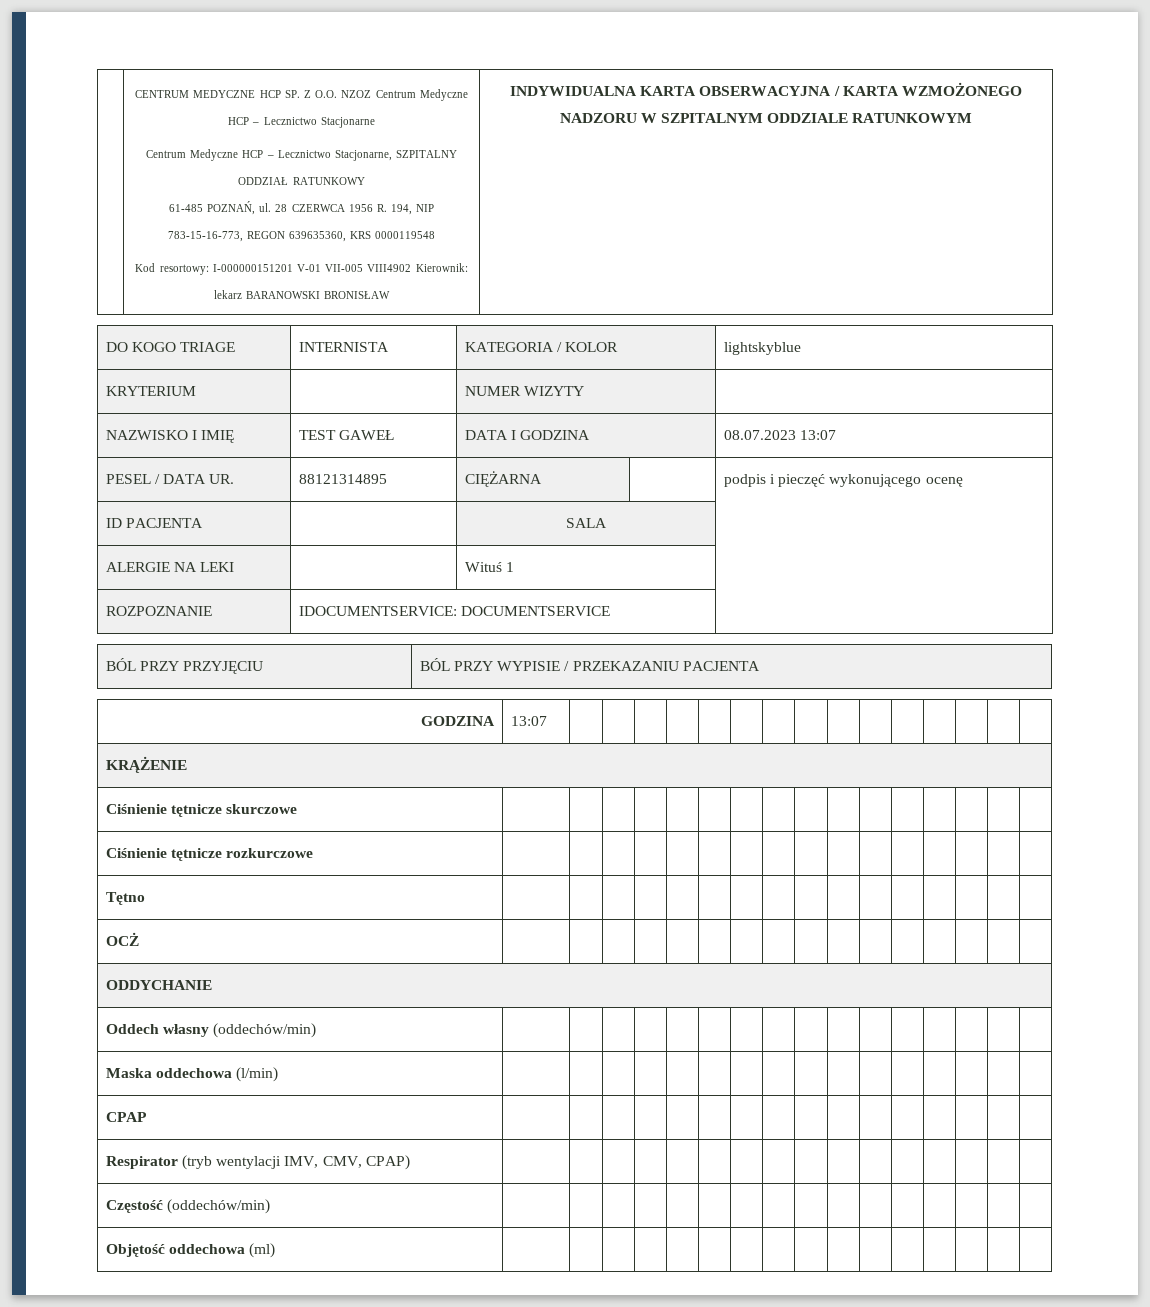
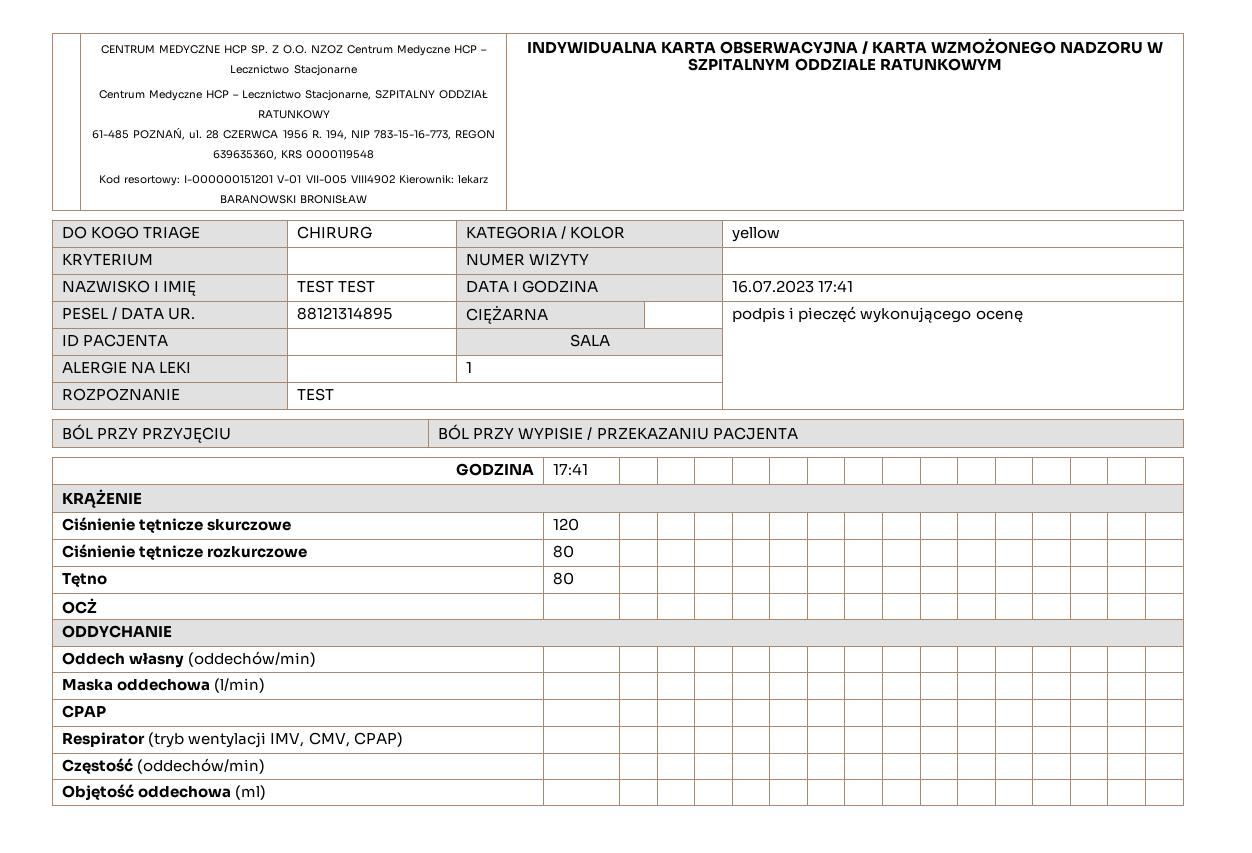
- DO KOGO TRIAGE | INTERNISTA | KATEGORIA / KOLOR | lightskyblue
+ DO KOGO TRIAGE | CHIRURG | KATEGORIA / KOLOR | yellow
- NAZWISKO I IMIĘ | TEST GAWEŁ | DATA I GODZINA | 08.07.2023 13:07
+ NAZWISKO I IMIĘ | TEST TEST | DATA I GODZINA | 16.07.2023 17:41
- ALERGIE NA LEKI | | Wituś 1 |
+ ALERGIE NA LEKI | | 1 |
- ROZPOZNANIE | IDOCUMENTSERVICE: DOCUMENTSERVICE |
+ ROZPOZNANIE | TEST |
- GODZINA | 13:07 | | | | | | | | | | | | | | |
+ GODZINA | 17:41 | | | | | | | | | | | | | | |
- Ciśnienie tętnicze skurczowe | | | | | | | | | | | | | | | |
+ Ciśnienie tętnicze skurczowe | 120 | | | | | | | | | | | | | | |
- Ciśnienie tętnicze rozkurczowe | | | | | | | | | | | | | | | |
+ Ciśnienie tętnicze rozkurczowe | 80 | | | | | | | | | | | | | | |
- Tętno | | | | | | | | | | | | | | | |
+ Tętno | 80 | | | | | | | | | | | | | | |

